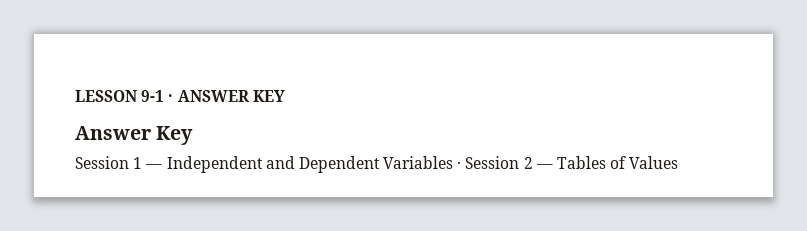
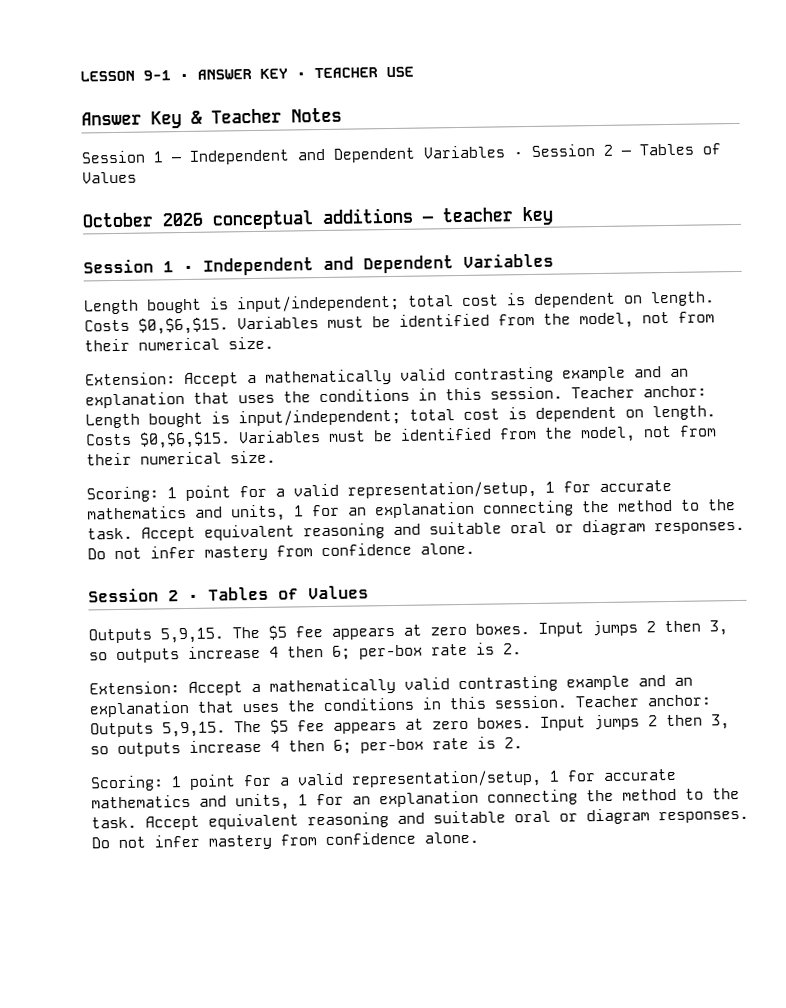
- LESSON 9-1 · ANSWER KEY
+ LESSON 9-1 · ANSWER KEY · TEACHER USE
- Answer Key
+ Answer Key & Teacher Notes
+ October 2026 conceptual additions — teacher key
+ Session 1 · Independent and Dependent Variables
+ Length bought is input/independent; total cost is dependent on length. Costs $0,$6,$15. Variables must be identified from the model, not from their numerical size.
+ Extension: Accept a mathematically valid contrasting example and an explanation that uses the conditions in this session. Teacher anchor: Length bought is input/independent; total cost is dependent on length. Costs $0,$6,$15. Variables must be identified from the model, not from their numerical size.
+ Scoring: 1 point for a valid representation/setup, 1 for accurate mathematics and units, 1 for an explanation connecting the method to the task. Accept equivalent reasoning and suitable oral or diagram responses. Do not infer mastery from confidence alone.
+ Session 2 · Tables of Values
+ Outputs 5,9,15. The $5 fee appears at zero boxes. Input jumps 2 then 3, so outputs increase 4 then 6; per-box rate is 2.
+ Extension: Accept a mathematically valid contrasting example and an explanation that uses the conditions in this session. Teacher anchor: Outputs 5,9,15. The $5 fee appears at zero boxes. Input jumps 2 then 3, so outputs increase 4 then 6; per-box rate is 2.
+ Scoring: 1 point for a valid representation/setup, 1 for accurate mathematics and units, 1 for an explanation connecting the method to the task. Accept equivalent reasoning and suitable oral or diagram responses. Do not infer mastery from confidence alone.

